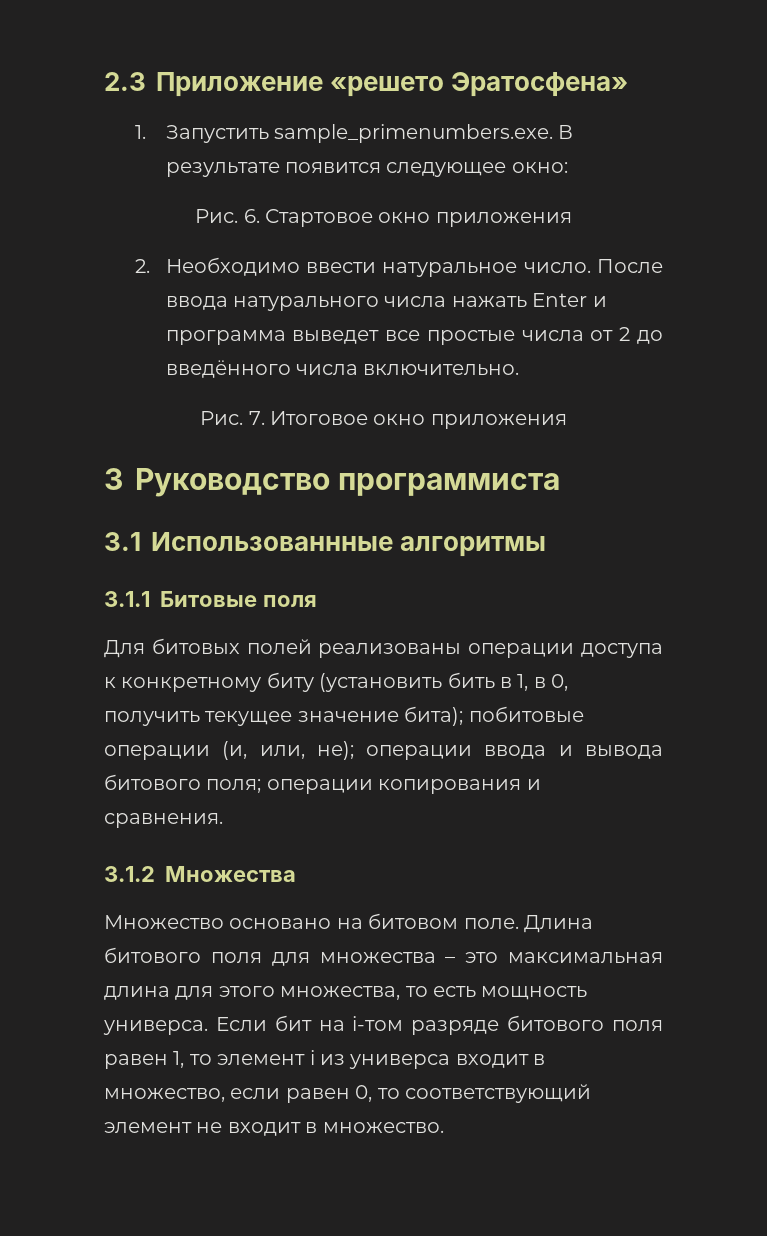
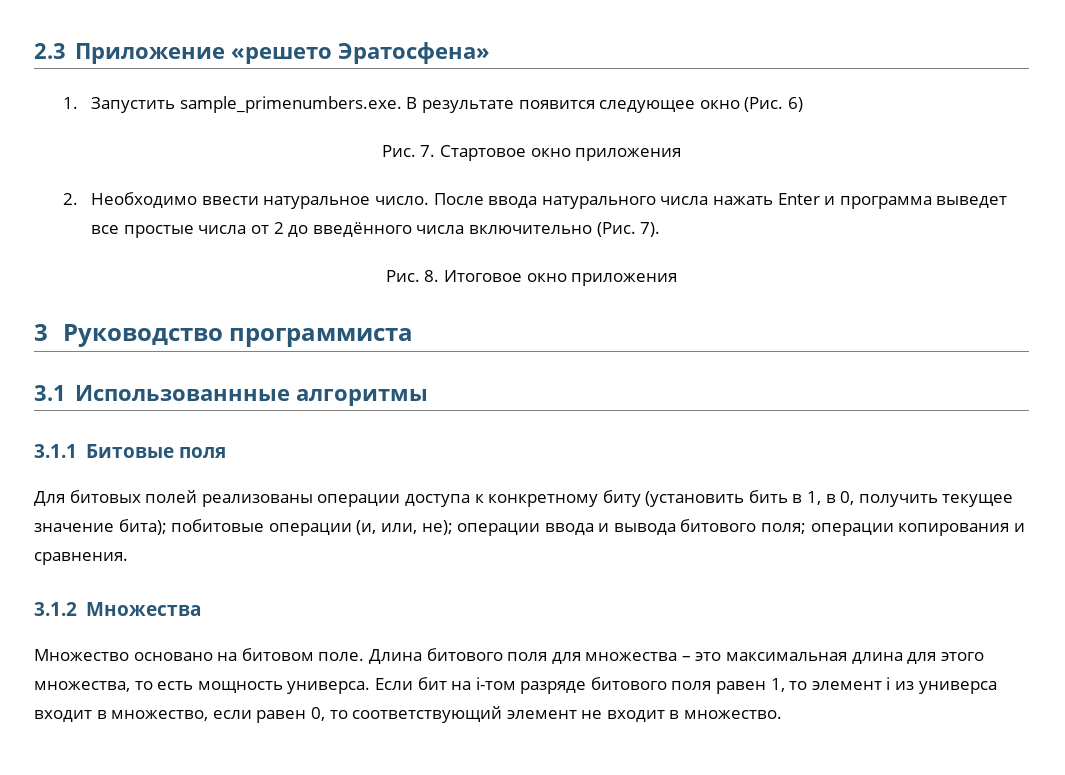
- 1. Запустить sample_primenumbers.exe. В результате появится следующее окно:
- Рис. 6. Стартовое окно приложения
+ 1. Запустить sample_primenumbers.exe. В результате появится следующее окно (Рис. 6)
+ Рис. 7. Стартовое окно приложения
- После ввода натурального числа нажать Enter и программа выведет все простые числа от 2 до введённого числа включительно.
- Рис. 7. Итоговое окно приложения
+ После ввода натурального числа нажать Enter и программа выведет все простые числа от 2 до введённого числа включительно (Рис. 7).
+ Рис. 8. Итоговое окно приложения

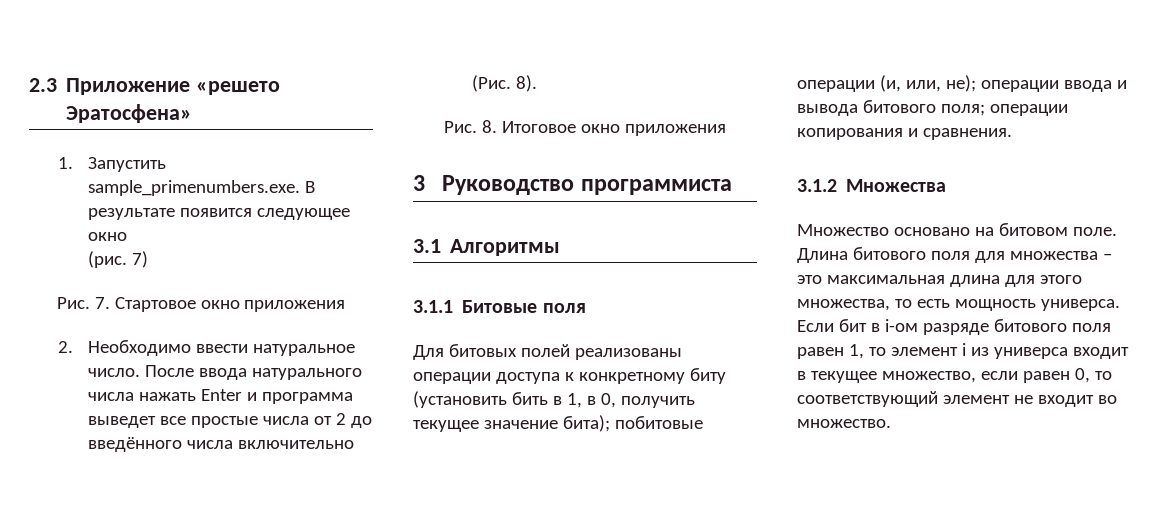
- 1. Запустить sample_primenumbers.exe. В результате появится следующее окно (Рис. 6)
+ 1. Запустить sample_primenumbers.exe. В результате появится следующее окно
+ (рис. 7)
- После ввода натурального числа нажать Enter и программа выведет все простые числа от 2 до введённого числа включительно (Рис. 7).
+ После ввода натурального числа нажать Enter и программа выведет все простые числа от 2 до введённого числа включительно (Рис. 8).
- 3.1 Использованнные алгоритмы
+ 3.1 Алгоритмы
- Если бит на i-том разряде битового поля равен 1, то элемент i из универса входит в множество, если равен 0, то соответствующий элемент не входит в множество.
+ Если бит в i-ом разряде битового поля равен 1, то элемент i из универса входит в текущее множество, если равен 0, то соответствующий элемент не входит во множество.

